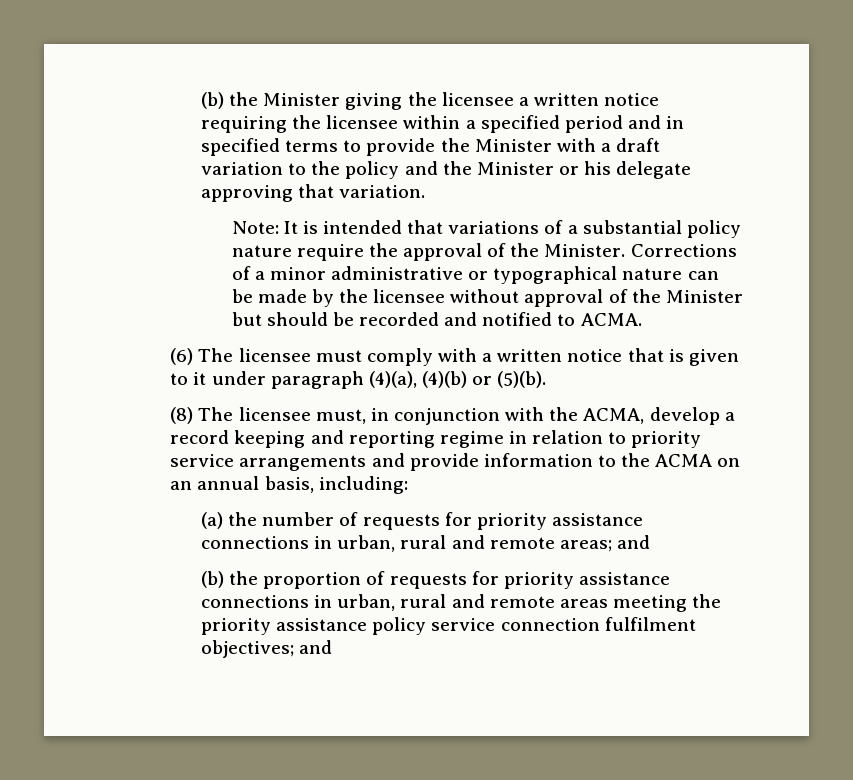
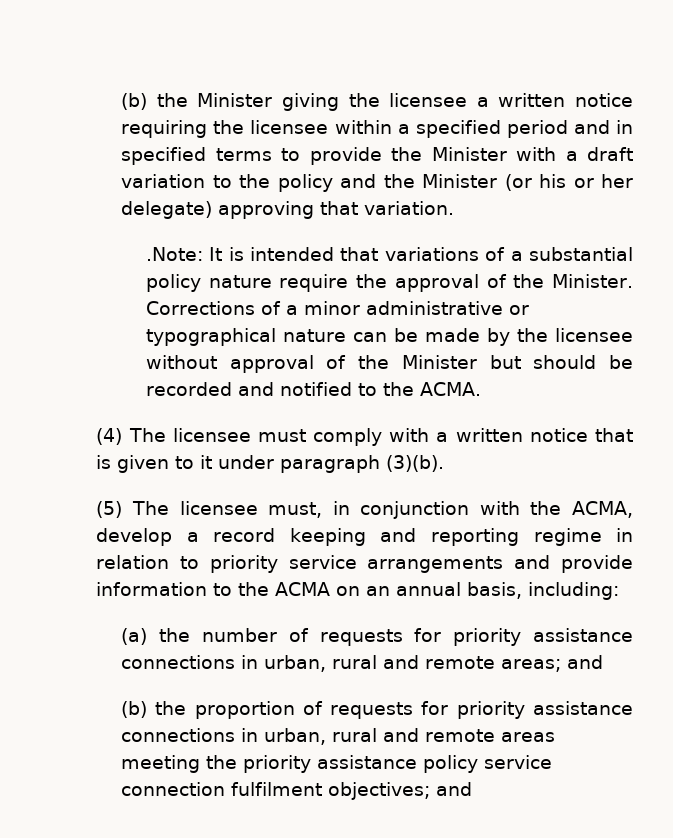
- (b) the Minister giving the licensee a written notice requiring the licensee within a specified period and in specified terms to provide the Minister with a draft variation to the policy and the Minister or his delegate approving that variation.
+ (b) the Minister giving the licensee a written notice requiring the licensee within a specified period and in specified terms to provide the Minister with a draft variation to the policy and the Minister (or his or her delegate) approving that variation.
- Note: It is intended that variations of a substantial policy nature require the approval of the Minister.
+ .Note: It is intended that variations of a substantial policy nature require the approval of the Minister.
- Corrections of a minor administrative or typographical nature can be made by the licensee without approval of the Minister but should be recorded and notified to ACMA.
+ Corrections of a minor administrative or typographical nature can be made by the licensee without approval of the Minister but should be recorded and notified to the ACMA.
- (6) The licensee must comply with a written notice that is given to it under paragraph (4)(a), (4)(b) or (5)(b).
- (8) The licensee must, in conjunction with the ACMA, develop a record keeping and reporting regime in relation to priority service arrangements and provide information to the ACMA on an annual basis, including:
+ (4) The licensee must comply with a written notice that is given to it under paragraph (3)(b).
+ (5) The licensee must, in conjunction with the ACMA, develop a record keeping and reporting regime in relation to priority service arrangements and provide information to the ACMA on an annual basis, including:

